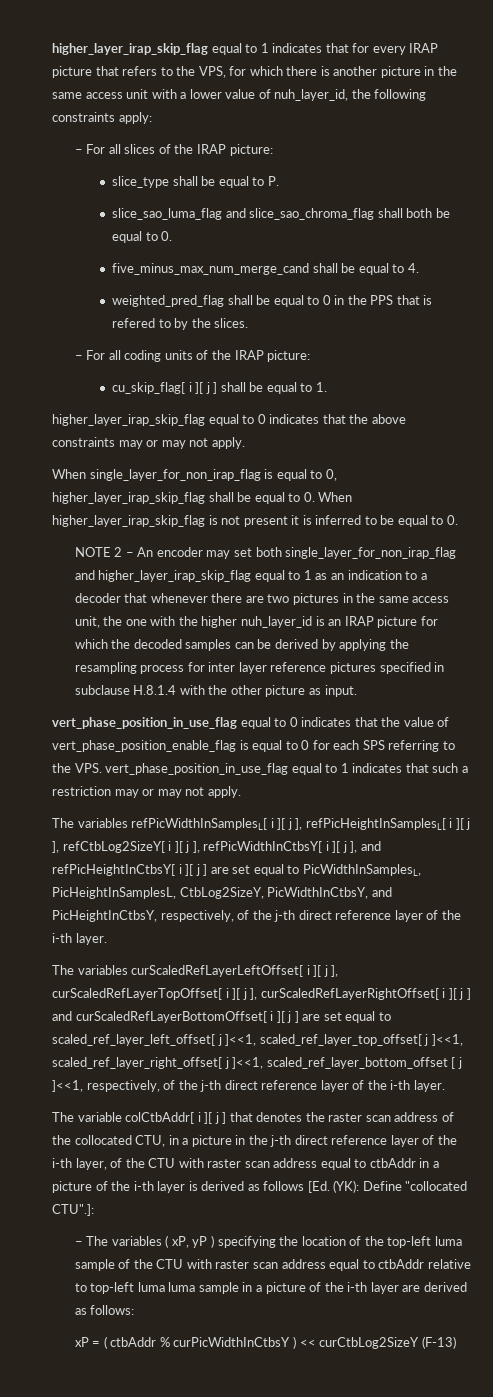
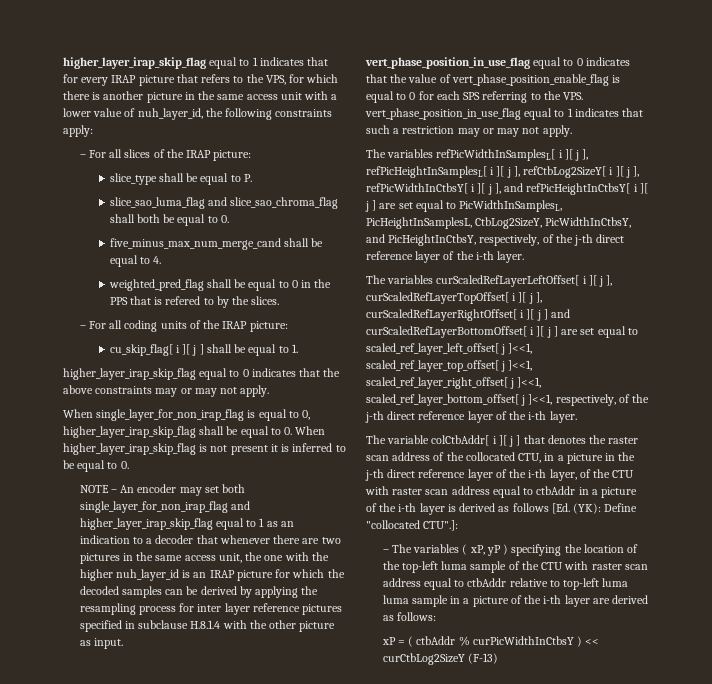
- NOTE 2 – An encoder may set both single_layer_for_non_irap_flag and higher_layer_irap_skip_flag equal to 1 as an indication to a decoder that whenever there are two pictures in the same access unit, the one with the higher nuh_layer_id is an IRAP picture for which the decoded samples can be derived by applying the resampling process for inter layer reference pictures specified in subclause H.8.1.4 with the other picture as input.
+ NOTE – An encoder may set both single_layer_for_non_irap_flag and higher_layer_irap_skip_flag equal to 1 as an indication to a decoder that whenever there are two pictures in the same access unit, the one with the higher nuh_layer_id is an IRAP picture for which the decoded samples can be derived by applying the resampling process for inter layer reference pictures specified in subclause H.8.1.4 with the other picture as input.
- The variables curScaledRefLayerLeftOffset[ i ][ j ], curScaledRefLayerTopOffset[ i ][ j ], curScaledRefLayerRightOffset[ i ][ j ] and curScaledRefLayerBottomOffset[ i ][ j ] are set equal to scaled_ref_layer_left_offset[ j ]<<1, scaled_ref_layer_top_offset[ j ]<<1, scaled_ref_layer_right_offset[ j ]<<1, scaled_ref_layer_bottom_offset [ j ]<<1, respectively, of the j-th direct reference layer of the i-th layer.
+ The variables curScaledRefLayerLeftOffset[ i ][ j ], curScaledRefLayerTopOffset[ i ][ j ], curScaledRefLayerRightOffset[ i ][ j ] and curScaledRefLayerBottomOffset[ i ][ j ] are set equal to scaled_ref_layer_left_offset[ j ]<<1, scaled_ref_layer_top_offset[ j ]<<1, scaled_ref_layer_right_offset[ j ]<<1, scaled_ref_layer_bottom_offset[ j ]<<1, respectively, of the j-th direct reference layer of the i-th layer.

